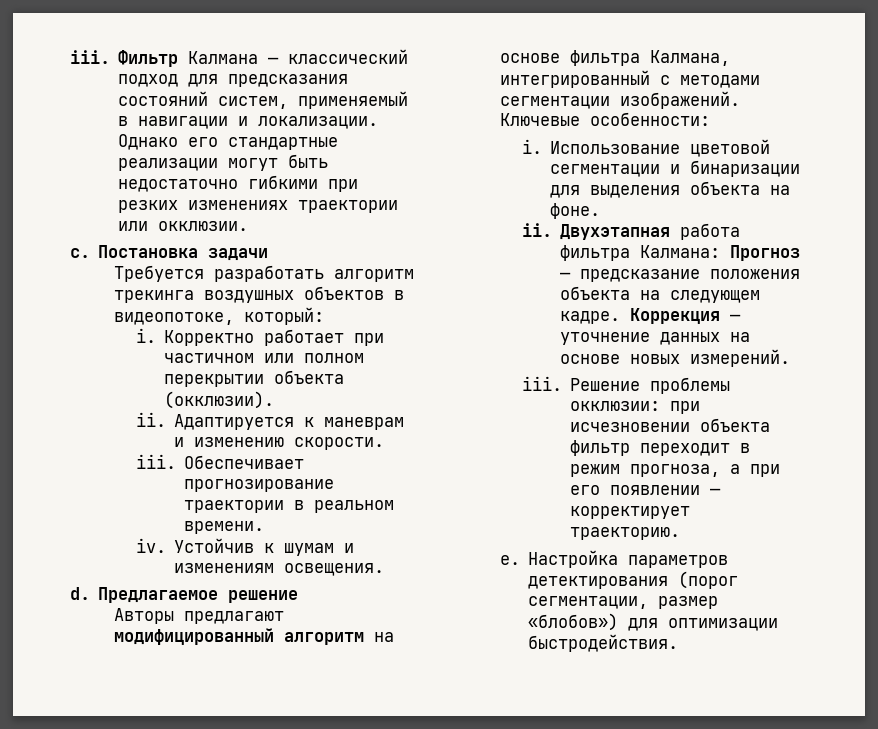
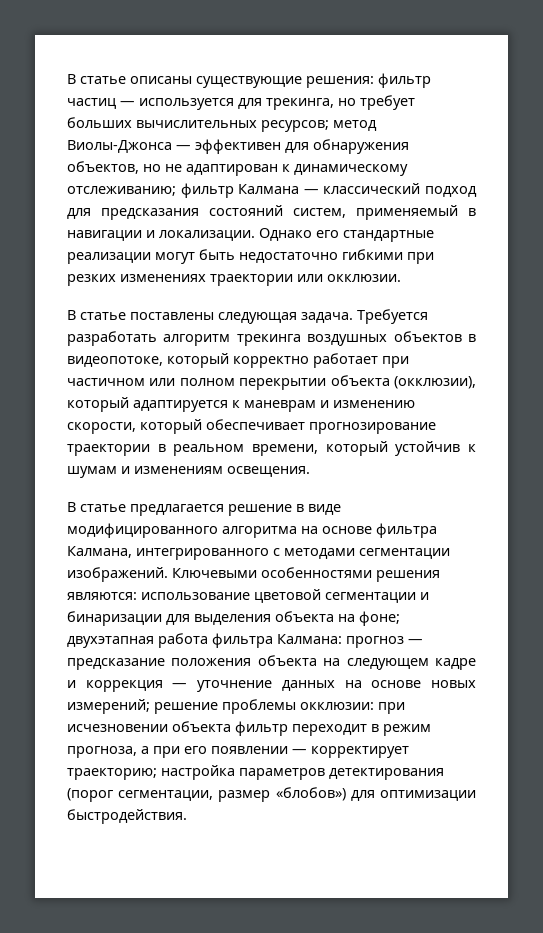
- iii. Фильтр Калмана — классический подход для предсказания состояний систем, применяемый в навигации и локализации.
+ В статье описаны существующие решения: фильтр частиц — используется для трекинга, но требует больших вычислительных ресурсов; метод Виолы-Джонса — эффективен для обнаружения объектов, но не адаптирован к динамическому отслеживанию; фильтр Калмана — классический подход для предсказания состояний систем, применяемый в навигации и локализации.
- c. Постановка задачи
- Требуется разработать алгоритм трекинга воздушных объектов в видеопотоке, который:
- i. Корректно работает при частичном или полном перекрытии объекта (окклюзии).
- ii. Адаптируется к маневрам и изменению скорости.
- iii. Обеспечивает прогнозирование траектории в реальном времени.
- iv. Устойчив к шумам и изменениям освещения.
+ В статье поставлены следующая задача. Требуется разработать алгоритм трекинга воздушных объектов в видеопотоке, который корректно работает при частичном или полном перекрытии объекта (окклюзии), который адаптируется к маневрам и изменению скорости, который обеспечивает прогнозирование траектории в реальном времени, который устойчив к шумам и изменениям освещения.
- d. Предлагаемое решение
- Авторы предлагают модифицированный алгоритм на основе фильтра Калмана, интегрированный с методами сегментации изображений.
+ В статье предлагается решение в виде модифицированного алгоритма на основе фильтра Калмана, интегрированного с методами сегментации изображений.
- Ключевые особенности:
- i. Использование цветовой сегментации и бинаризации для выделения объекта на фоне.
- ii. Двухэтапная работа фильтра Калмана: Прогноз — предсказание положения объекта на следующем кадре. Коррекция — уточнение данных на основе новых измерений.
- iii. Решение проблемы окклюзии: при исчезновении объекта фильтр переходит в режим прогноза, а при его появлении — корректирует траекторию.
- e. Настройка параметров детектирования (порог сегментации, размер «блобов») для оптимизации быстродействия.
+ Ключевыми особенностями решения являются: использование цветовой сегментации и бинаризации для выделения объекта на фоне; двухэтапная работа фильтра Калмана: прогноз — предсказание положения объекта на следующем кадре и коррекция — уточнение данных на основе новых измерений; решение проблемы окклюзии: при исчезновении объекта фильтр переходит в режим прогноза, а при его появлении — корректирует траекторию; настройка параметров детектирования (порог сегментации, размер «блобов») для оптимизации быстродействия.

